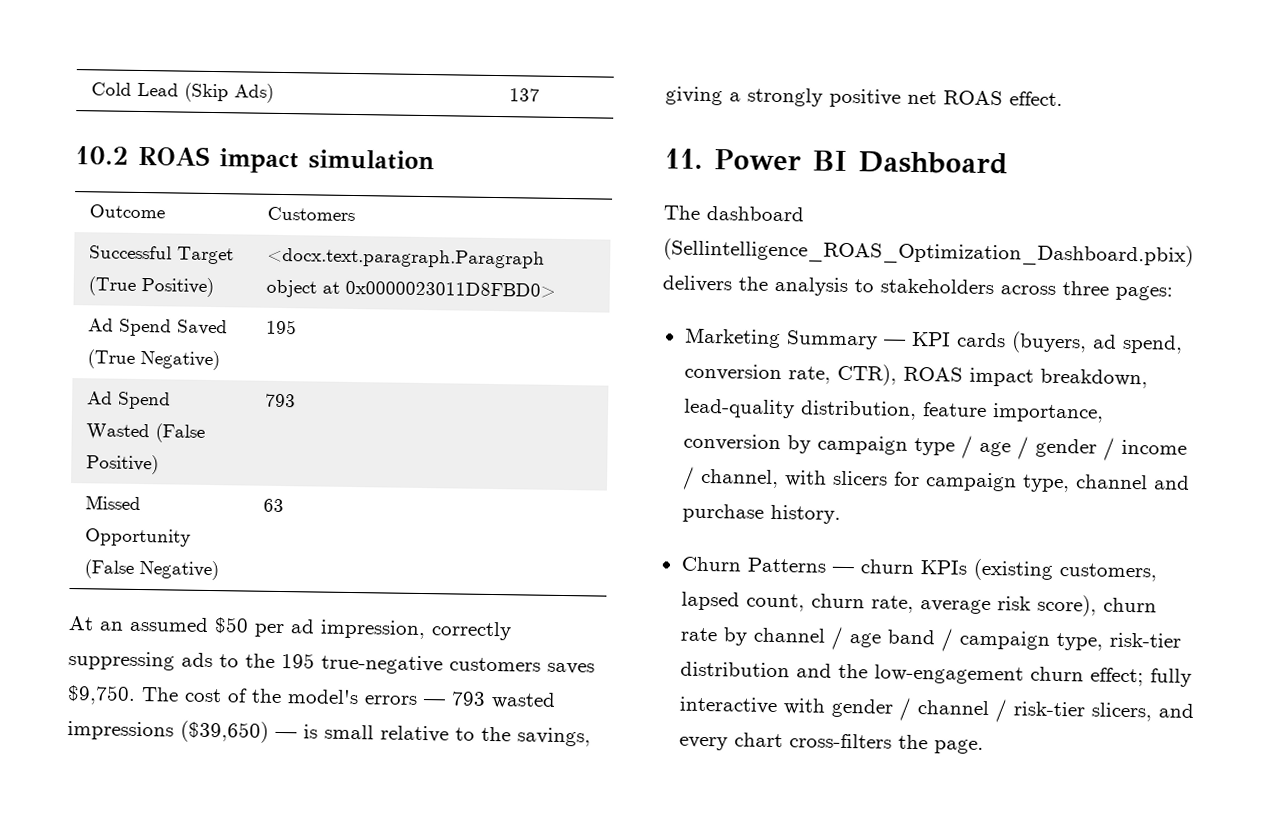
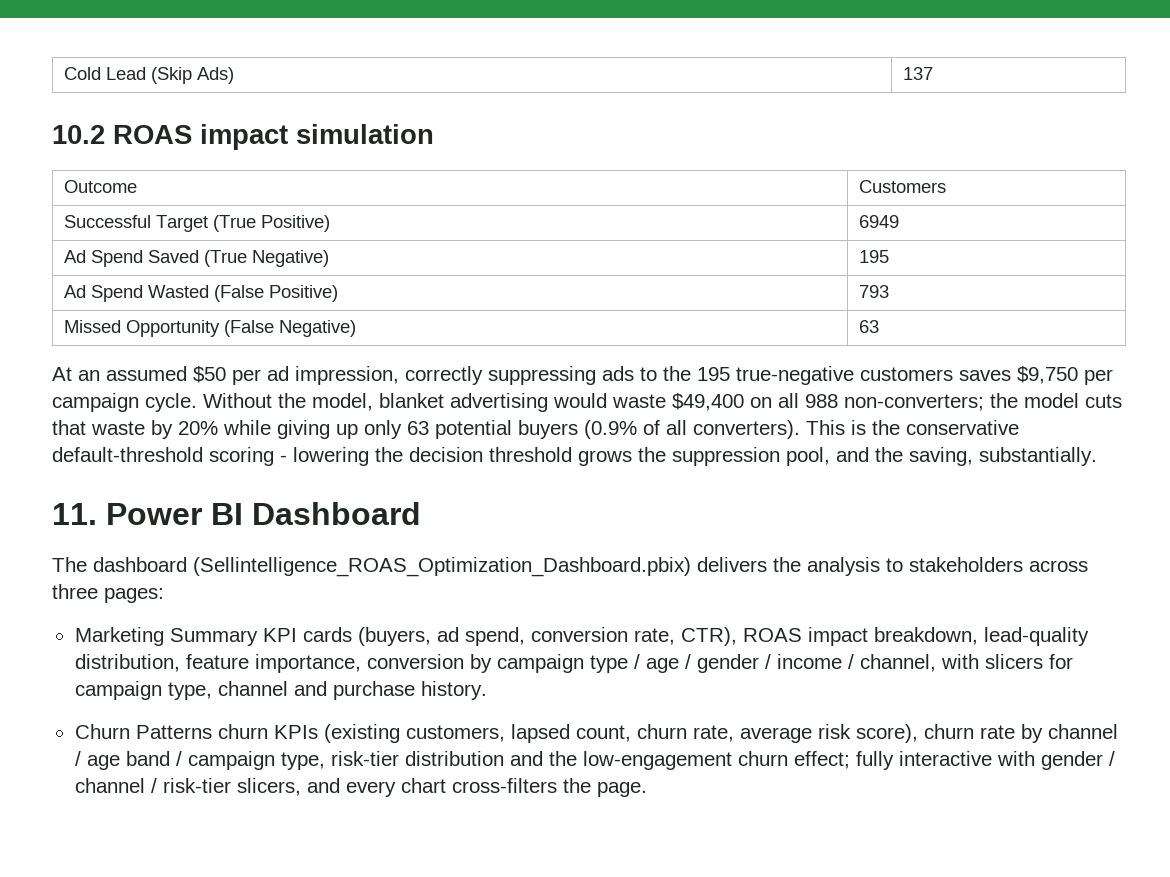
- Successful Target (True Positive) | <docx.text.paragraph.Paragraph object at 0x0000023011D8FBD0>
+ Successful Target (True Positive) | 6949
- At an assumed $50 per ad impression, correctly suppressing ads to the 195 true-negative customers saves $9,750. The cost of the model's errors — 793 wasted impressions ($39,650) — is small relative to the savings, giving a strongly positive net ROAS effect.
+ At an assumed $50 per ad impression, correctly suppressing ads to the 195 true-negative customers saves $9,750 per campaign cycle. Without the model, blanket advertising would waste $49,400 on all 988 non-converters; the model cuts that waste by 20% while giving up only 63 potential buyers (0.9% of all converters). This is the conservative default-threshold scoring - lowering the decision threshold grows the suppression pool, and the saving, substantially.
- Marketing Summary — KPI cards (buyers, ad spend, conversion rate, CTR), ROAS impact breakdown, lead-quality distribution, feature importance, conversion by campaign type / age / gender / income / channel, with slicers for campaign type, channel and purchase history.
+ Marketing Summary KPI cards (buyers, ad spend, conversion rate, CTR), ROAS impact breakdown, lead-quality distribution, feature importance, conversion by campaign type / age / gender / income / channel, with slicers for campaign type, channel and purchase history.
- Churn Patterns — churn KPIs (existing customers, lapsed count, churn rate, average risk score), churn rate by channel / age band / campaign type, risk-tier distribution and the low-engagement churn effect; fully interactive with gender / channel / risk-tier slicers, and every chart cross-filters the page.
+ Churn Patterns churn KPIs (existing customers, lapsed count, churn rate, average risk score), churn rate by channel / age band / campaign type, risk-tier distribution and the low-engagement churn effect; fully interactive with gender / channel / risk-tier slicers, and every chart cross-filters the page.

